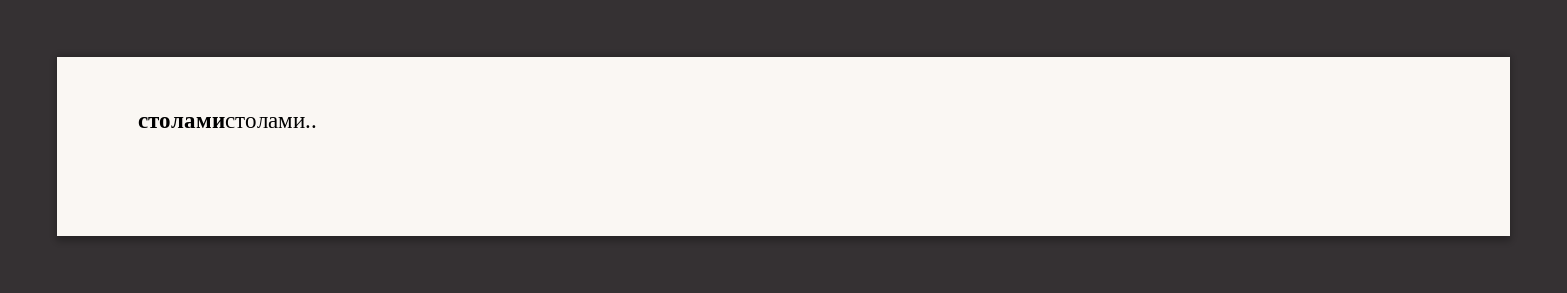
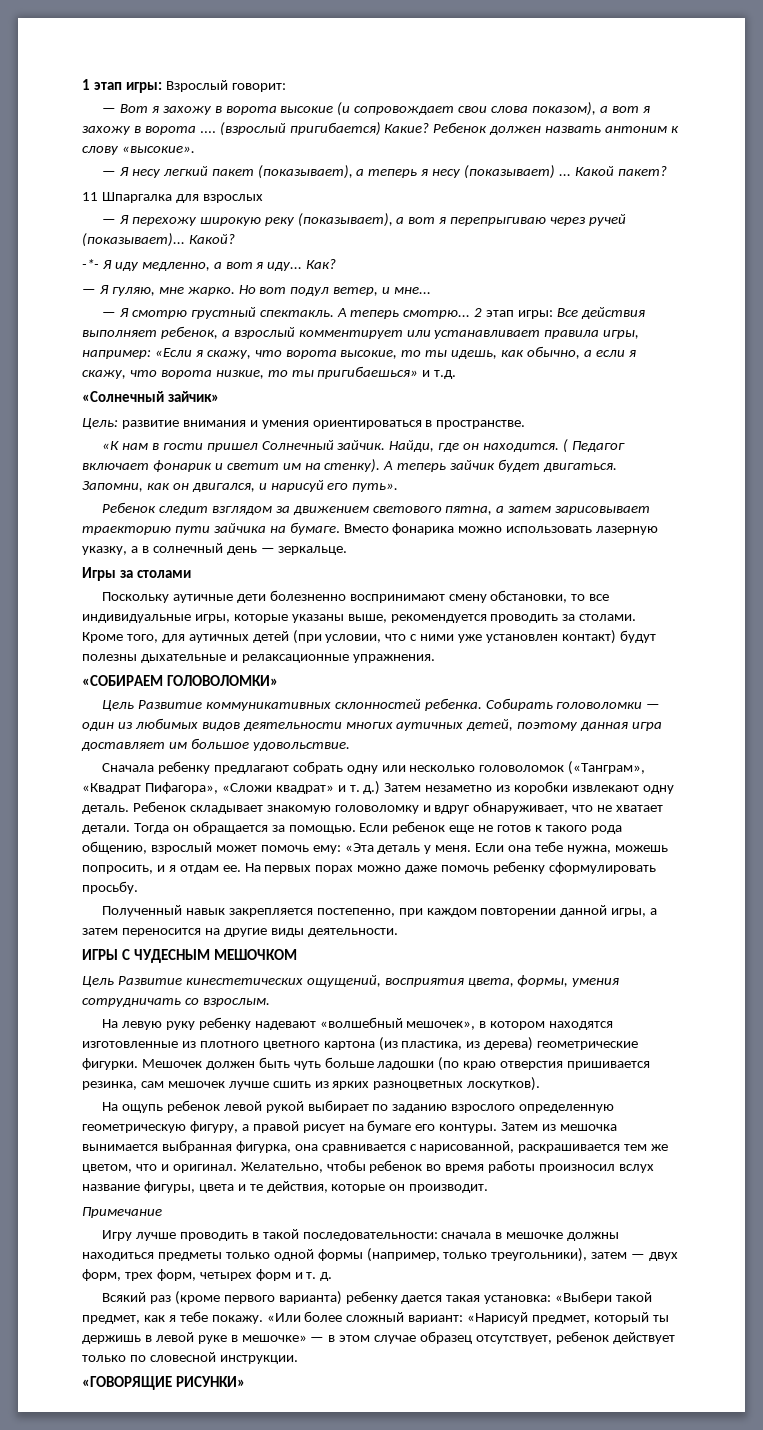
- столамистолами..
+ 1 этап игры: Взрослый говорит:
+ — Вот я захожу в ворота высокие (и сопровождает свои слова показом), а вот я захожу в ворота .... (взрослый пригибается) Какие? Ребенок должен назвать антоним к слову «высокие».
+ — Я несу легкий пакет (показывает), а теперь я несу (показывает) ... Какой пакет?
+ 11 Шпаргалка для взрослых
+ — Я перехожу широкую реку (показывает), а вот я перепрыгиваю через ручей (показывает)... Какой?
+ -*- Я иду медленно, а вот я иду... Как?
+ — Я гуляю, мне жарко. Но вот подул ветер, и мне...
+ — Я смотрю грустный спектакль. А теперь смотрю... 2 этап игры: Все действия выполняет ребенок, а взрослый комментирует или устанавливает правила игры, например: «Если я скажу, что ворота высокие, то ты идешь, как обычно, а если я скажу, что ворота низкие, то ты пригибаешься» и т.д.
+ «Солнечный зайчик»
+ Цель: развитие внимания и умения ориентироваться в пространстве.
+ «К нам в гости пришел Солнечный зайчик. Найди, где он находится. ( Педагог включает фонарик и светит им на стенку). А теперь зайчик будет двигаться. Запомни, как он двигался, и нарисуй его путь».
+ Ребенок следит взглядом за движением светового пятна, а затем зарисовывает траекторию пути зайчика на бумаге. Вместо фонарика можно использовать лазерную указку, а в солнечный день — зеркальце.
+ Игры за столами
+ Поскольку аутичные дети болезненно воспринимают смену обстановки, то все индивидуальные игры, которые указаны выше, рекомендуется проводить за столами. Кроме того, для аутичных детей (при условии, что с ними уже установлен контакт) будут полезны дыхательные и релаксационные упражнения.
+ «СОБИРАЕМ ГОЛОВОЛОМКИ»
+ Цель Развитие коммуникативных склонностей ребенка. Собирать головоломки — один из любимых видов деятельности многих аутичных детей, поэтому данная игра доставляет им большое удовольствие.
+ Сначала ребенку предлагают собрать одну или несколько головоломок («Танграм», «Квадрат Пифагора», «Сложи квадрат» и т. д.) Затем незаметно из коробки извлекают одну деталь. Ребенок складывает знакомую головоломку и вдруг обнаруживает, что не хватает детали. Тогда он обращается за помощью. Если ребенок еще не готов к такого рода общению, взрослый может помочь ему: «Эта деталь у меня. Если она тебе нужна, можешь попросить, и я отдам ее. На первых порах можно даже помочь ребенку сформулировать просьбу.
+ Полученный навык закрепляется постепенно, при каждом повторении данной игры, а затем переносится на другие виды деятельности.
+ ИГРЫ С ЧУДЕСНЫМ МЕШОЧКОМ
+ Цель Развитие кинестетических ощущений, восприятия цвета, формы, умения сотрудничать со взрослым.
+ На левую руку ребенку надевают «волшебный мешочек», в котором находятся изготовленные из плотного цветного картона (из пластика, из дерева) геометрические фигурки. Мешочек должен быть чуть больше ладошки (по краю отверстия пришивается резинка, сам мешочек лучше сшить из ярких разноцветных лоскутков).
+ На ощупь ребенок левой рукой выбирает по заданию взрослого определенную геометрическую фигуру, а правой рисует на бумаге его контуры. Затем из мешочка вынимается выбранная фигурка, она сравнивается с нарисованной, раскрашивается тем же цветом, что и оригинал. Желательно, чтобы ребенок во время работы произносил вслух название фигуры, цвета и те действия, которые он производит.
+ Примечание
+ Игру лучше проводить в такой последовательности: сначала в мешочке должны находиться предметы только одной формы (например, только треугольники), затем — двух форм, трех форм, четырех форм и т. д.
+ Всякий раз (кроме первого варианта) ребенку дается такая установка: «Выбери такой предмет, как я тебе покажу. «Или более сложный вариант: «Нарисуй предмет, который ты держишь в левой руке в мешочке» — в этом случае образец отсутствует, ребенок действует только по словесной инструкции.
+ «ГОВОРЯЩИЕ РИСУНКИ»

